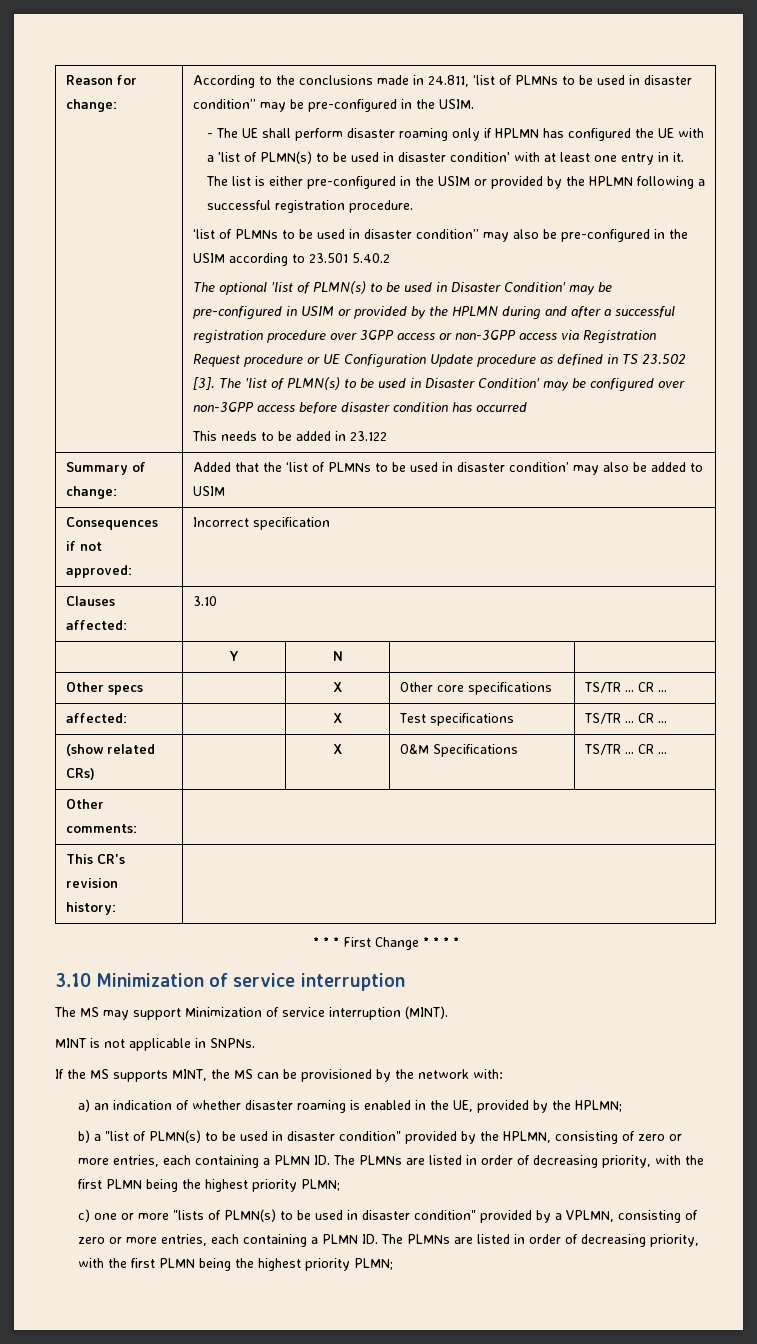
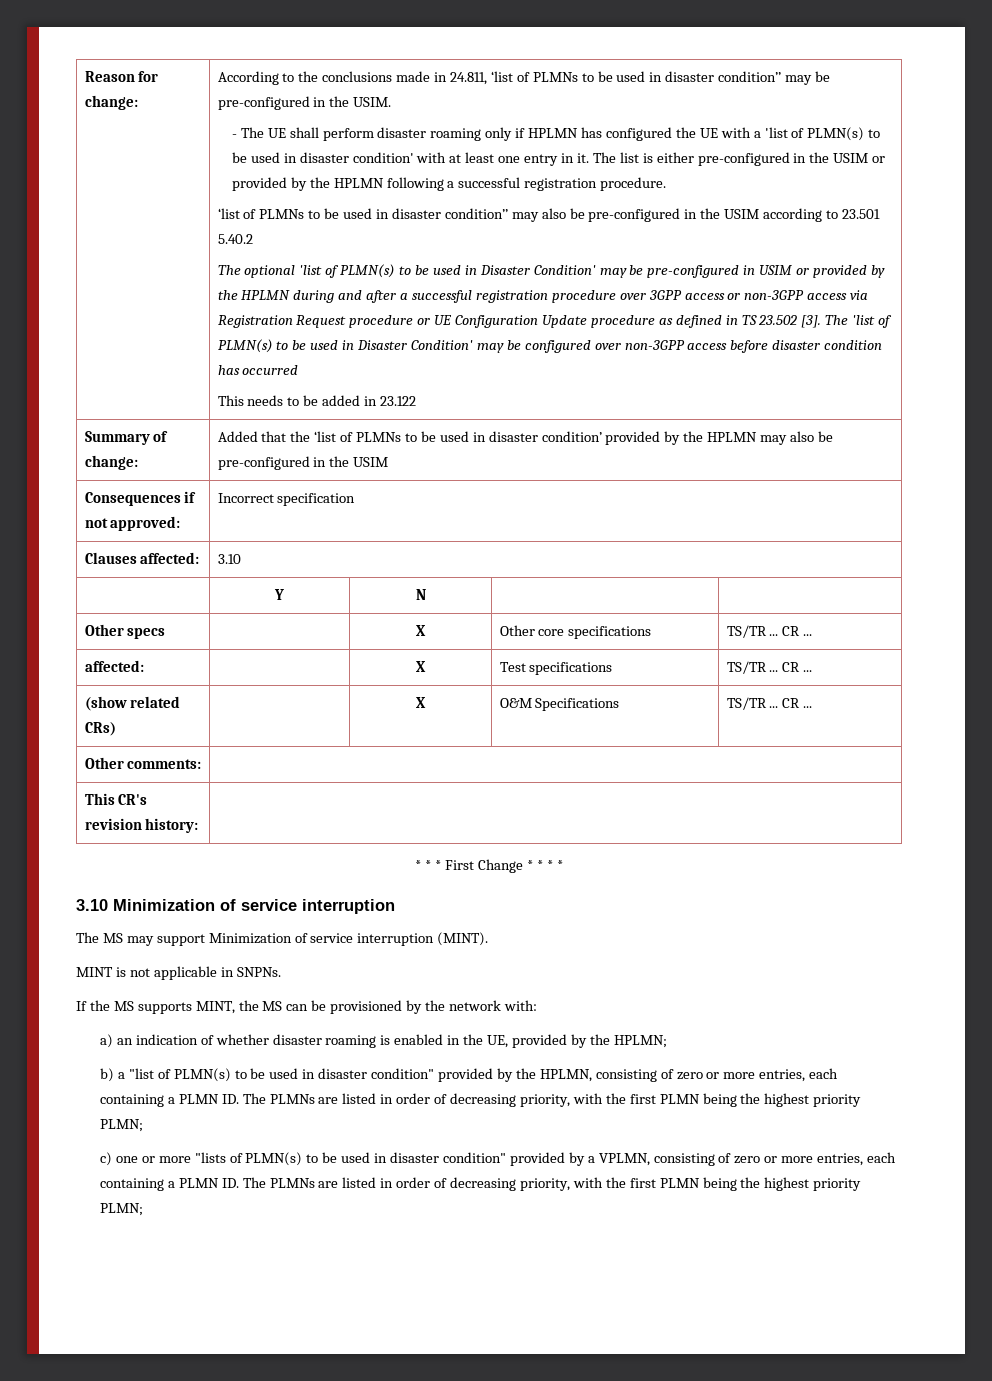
- Summary of change: | Added that the ‘list of PLMNs to be used in disaster condition’ may also be added to USIM
+ Summary of change: | Added that the ‘list of PLMNs to be used in disaster condition’ provided by the HPLMN may also be pre-configured in the USIM

